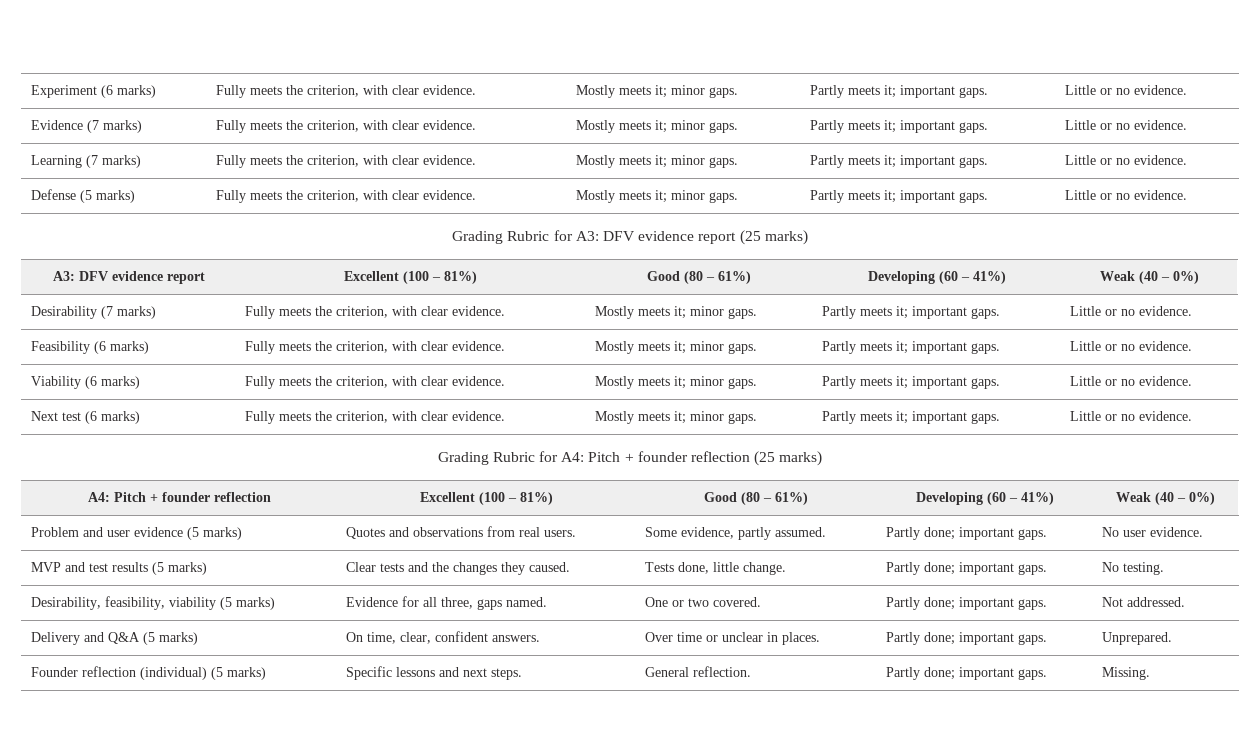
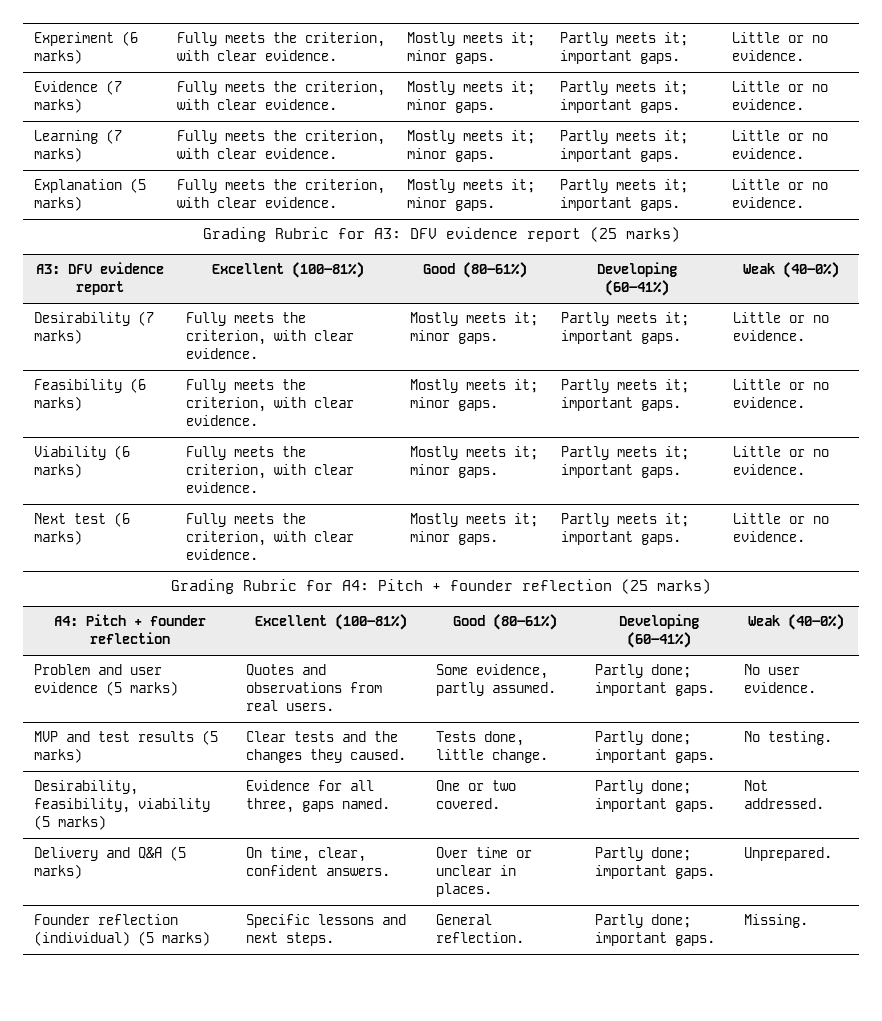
- Defense (5 marks) | Fully meets the criterion, with clear evidence. | Mostly meets it; minor gaps. | Partly meets it; important gaps. | Little or no evidence.
+ Explanation (5 marks) | Fully meets the criterion, with clear evidence. | Mostly meets it; minor gaps. | Partly meets it; important gaps. | Little or no evidence.
- A3: DFV evidence report | Excellent (100 – 81%) | Good (80 – 61%) | Developing (60 – 41%) | Weak (40 – 0%)
+ A3: DFV evidence report | Excellent (100–81%) | Good (80–61%) | Developing (60–41%) | Weak (40–0%)
- A4: Pitch + founder reflection | Excellent (100 – 81%) | Good (80 – 61%) | Developing (60 – 41%) | Weak (40 – 0%)
+ A4: Pitch + founder reflection | Excellent (100–81%) | Good (80–61%) | Developing (60–41%) | Weak (40–0%)

